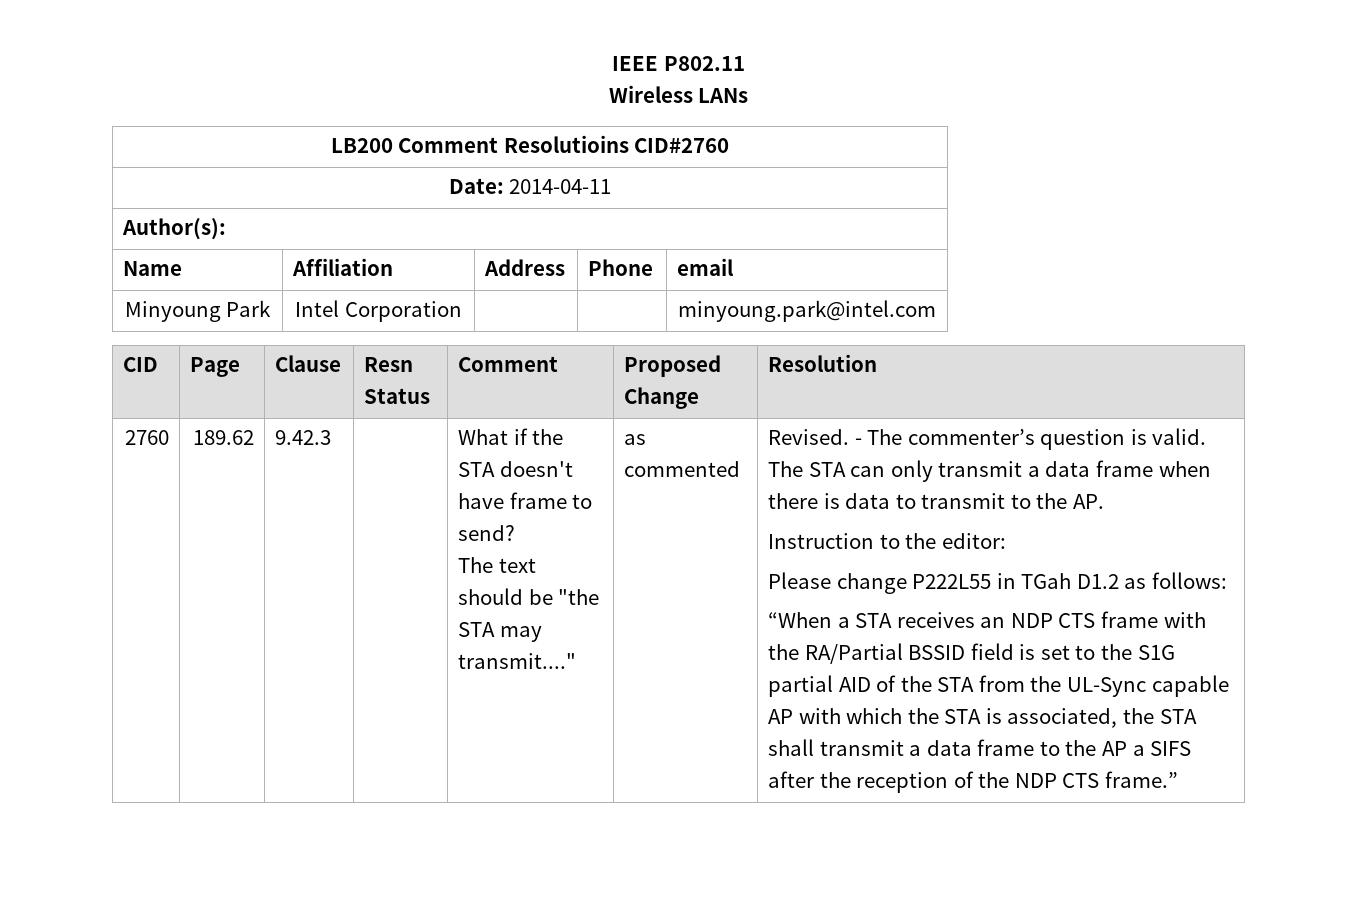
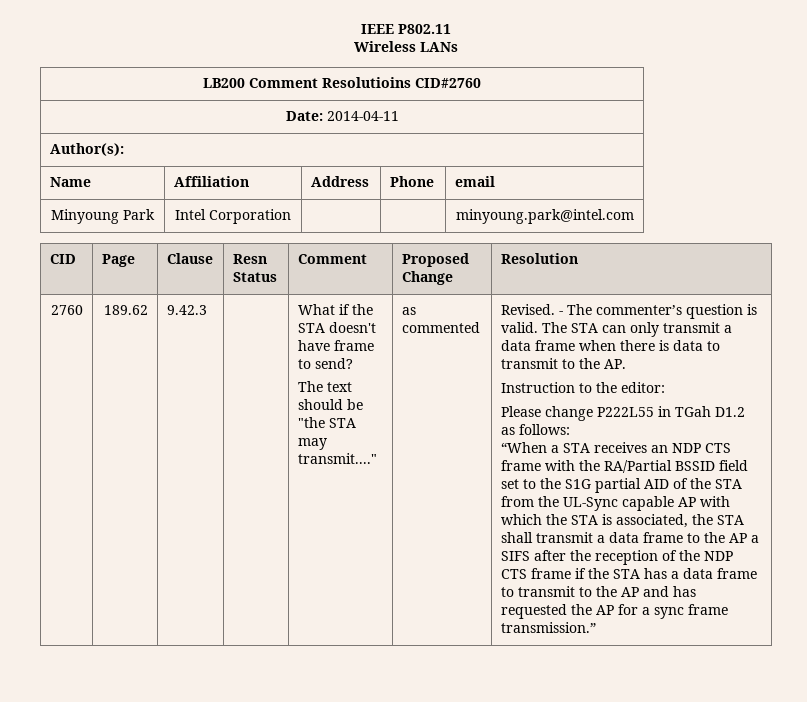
- “When a STA receives an NDP CTS frame with the RA/Partial BSSID field is set to the S1G partial AID of the STA from the UL-Sync capable AP with which the STA is associated, the STA shall transmit a data frame to the AP a SIFS after the reception of the NDP CTS frame.”
+ “When a STA receives an NDP CTS frame with the RA/Partial BSSID field set to the S1G partial AID of the STA from the UL-Sync capable AP with which the STA is associated, the STA shall transmit a data frame to the AP a SIFS after the reception of the NDP CTS frame if the STA has a data frame to transmit to the AP and has requested the AP for a sync frame transmission.”

